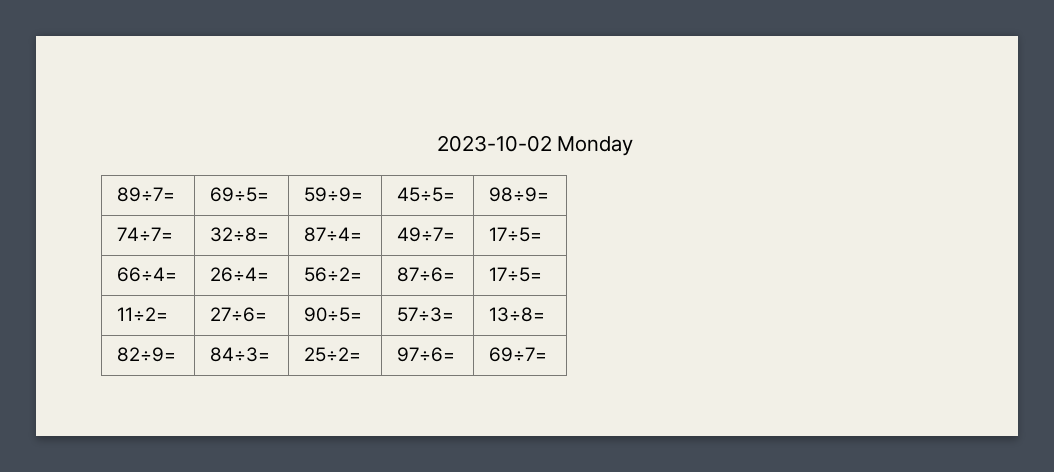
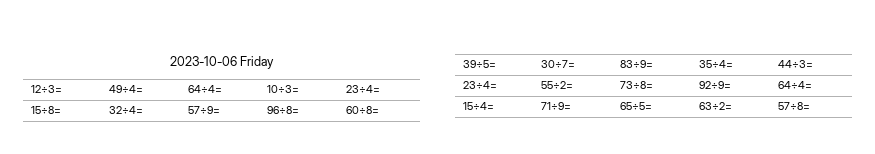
- 2023-10-02 Monday
- 89÷7= | 69÷5= | 59÷9= | 45÷5= | 98÷9=
- 74÷7= | 32÷8= | 87÷4= | 49÷7= | 17÷5=
- 66÷4= | 26÷4= | 56÷2= | 87÷6= | 17÷5=
- 11÷2= | 27÷6= | 90÷5= | 57÷3= | 13÷8=
- 82÷9= | 84÷3= | 25÷2= | 97÷6= | 69÷7=
+ 2023-10-06 Friday
+ 12÷3= | 49÷4= | 64÷4= | 10÷3= | 23÷4=
+ 15÷8= | 32÷4= | 57÷9= | 96÷8= | 60÷8=
+ 39÷5= | 30÷7= | 83÷9= | 35÷4= | 44÷3=
+ 23÷4= | 55÷2= | 73÷8= | 92÷9= | 64÷4=
+ 15÷4= | 71÷9= | 65÷5= | 63÷2= | 57÷8=

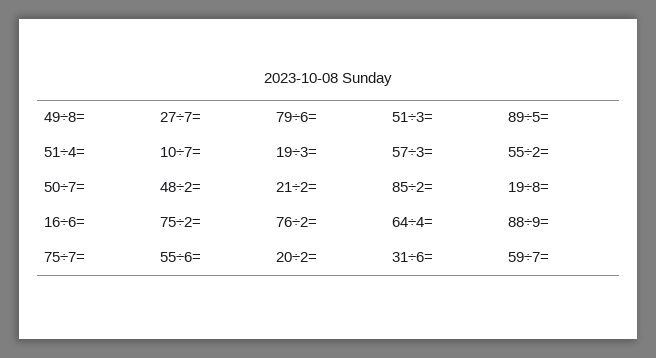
- 2023-10-06 Friday
- 12÷3= | 49÷4= | 64÷4= | 10÷3= | 23÷4=
- 15÷8= | 32÷4= | 57÷9= | 96÷8= | 60÷8=
- 39÷5= | 30÷7= | 83÷9= | 35÷4= | 44÷3=
- 23÷4= | 55÷2= | 73÷8= | 92÷9= | 64÷4=
- 15÷4= | 71÷9= | 65÷5= | 63÷2= | 57÷8=
+ 2023-10-08 Sunday
+ 49÷8= | 27÷7= | 79÷6= | 51÷3= | 89÷5=
+ 51÷4= | 10÷7= | 19÷3= | 57÷3= | 55÷2=
+ 50÷7= | 48÷2= | 21÷2= | 85÷2= | 19÷8=
+ 16÷6= | 75÷2= | 76÷2= | 64÷4= | 88÷9=
+ 75÷7= | 55÷6= | 20÷2= | 31÷6= | 59÷7=

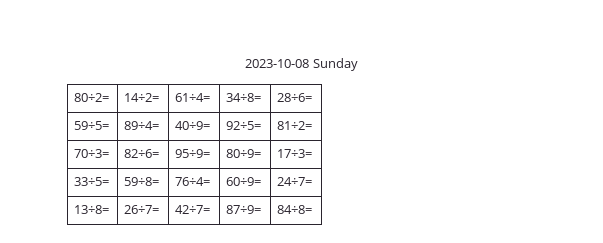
- 49÷8= | 27÷7= | 79÷6= | 51÷3= | 89÷5=
- 51÷4= | 10÷7= | 19÷3= | 57÷3= | 55÷2=
- 50÷7= | 48÷2= | 21÷2= | 85÷2= | 19÷8=
- 16÷6= | 75÷2= | 76÷2= | 64÷4= | 88÷9=
- 75÷7= | 55÷6= | 20÷2= | 31÷6= | 59÷7=
+ 80÷2= | 14÷2= | 61÷4= | 34÷8= | 28÷6=
+ 59÷5= | 89÷4= | 40÷9= | 92÷5= | 81÷2=
+ 70÷3= | 82÷6= | 95÷9= | 80÷9= | 17÷3=
+ 33÷5= | 59÷8= | 76÷4= | 60÷9= | 24÷7=
+ 13÷8= | 26÷7= | 42÷7= | 87÷9= | 84÷8=

